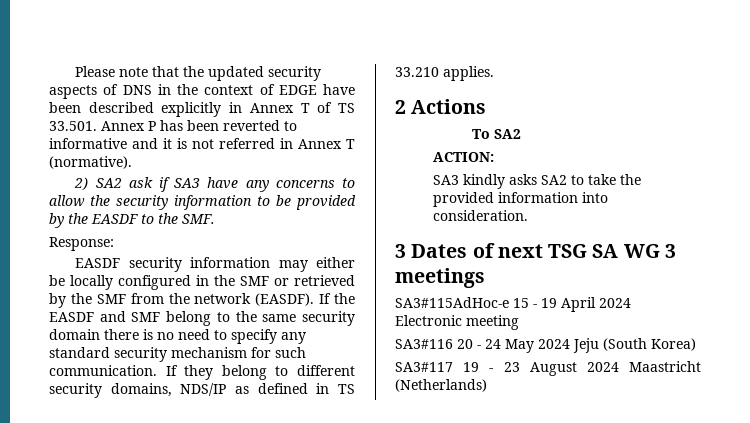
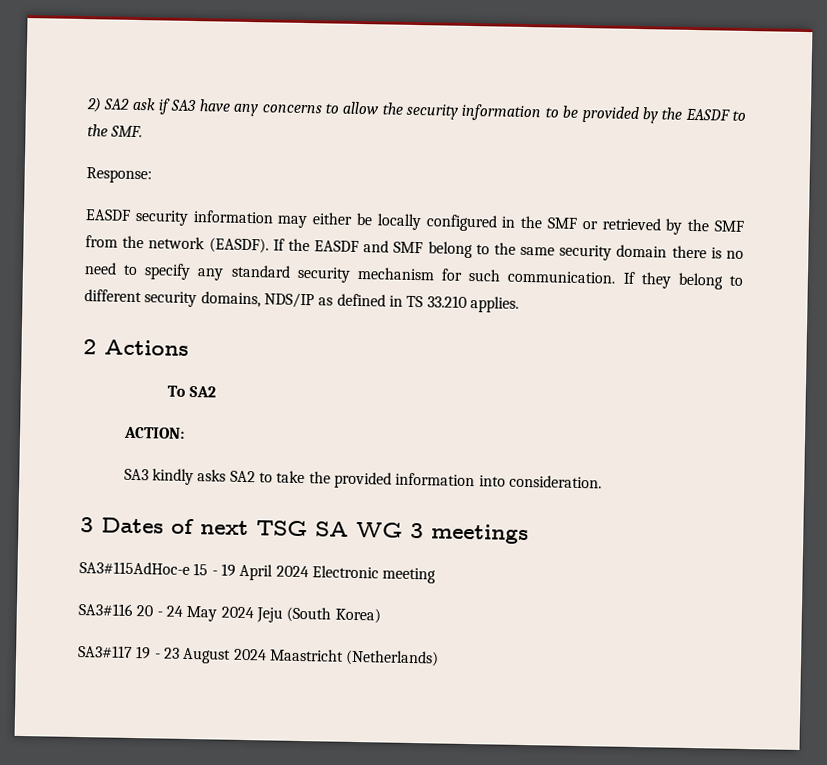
- Please note that the updated security aspects of DNS in the context of EDGE have been described explicitly in Annex T of TS 33.501. Annex P has been reverted to informative and it is not referred in Annex T (normative).

